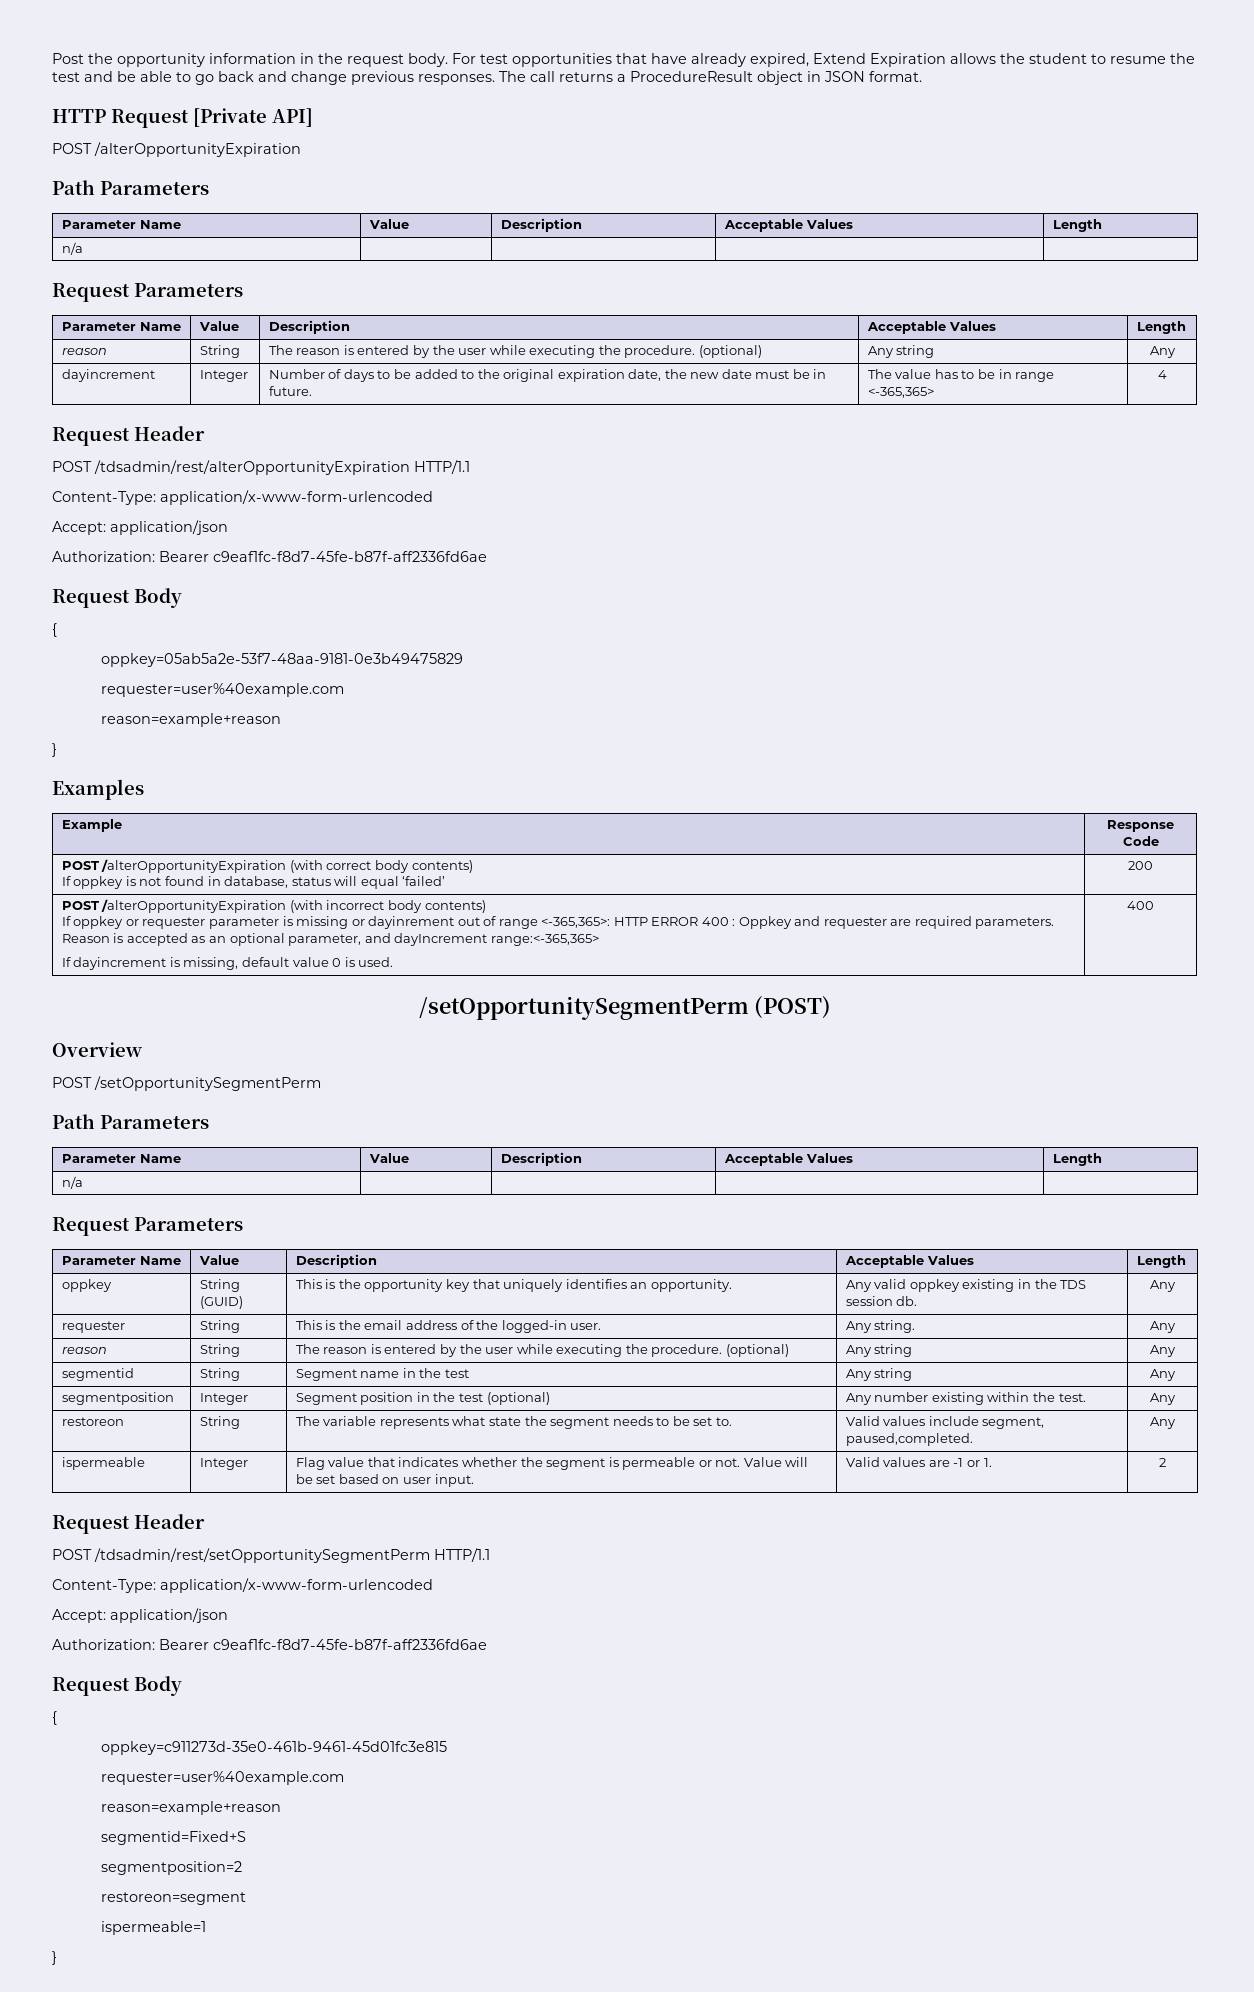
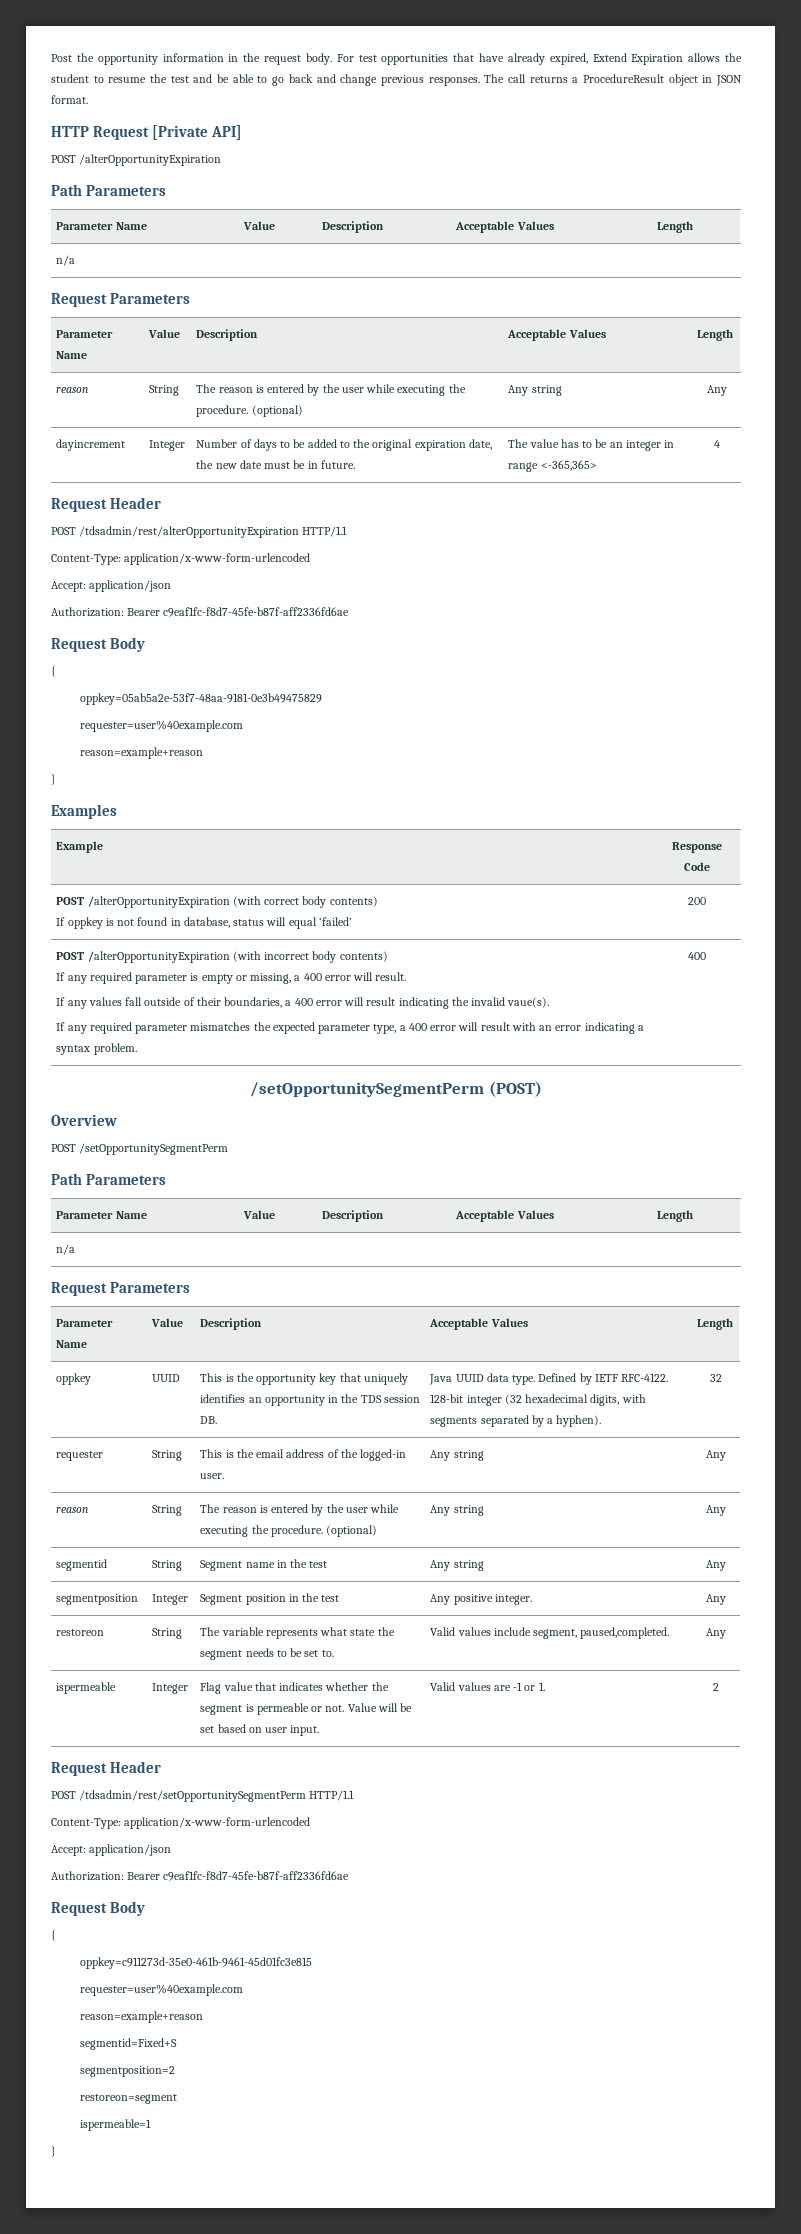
- dayincrement | Integer | Number of days to be added to the original expiration date, the new date must be in future. | The value has to be in range <-365,365> | 4
+ dayincrement | Integer | Number of days to be added to the original expiration date, the new date must be in future. | The value has to be an integer in range <-365,365> | 4
- If oppkey or requester parameter is missing or dayinrement out of range <-365,365>: HTTP ERROR 400 : Oppkey and requester are required parameters. Reason is accepted as an optional parameter, and dayIncrement range:<-365,365>
- If dayincrement is missing, default value 0 is used.
+ If any required parameter is empty or missing, a 400 error will result.
+ If any values fall outside of their boundaries, a 400 error will result indicating the invalid vaue(s).
+ If any required parameter mismatches the expected parameter type, a 400 error will result with an error indicating a syntax problem.
- oppkey | String (GUID) | This is the opportunity key that uniquely identifies an opportunity. | Any valid oppkey existing in the TDS session db. | Any
+ oppkey | UUID | This is the opportunity key that uniquely identifies an opportunity in the TDS session DB. | Java UUID data type. Defined by IETF RFC-4122. 128-bit integer (32 hexadecimal digits, with segments separated by a hyphen). | 32
- requester | String | This is the email address of the logged-in user. | Any string. | Any
+ requester | String | This is the email address of the logged-in user. | Any string | Any
- segmentposition | Integer | Segment position in the test (optional) | Any number existing within the test. | Any
+ segmentposition | Integer | Segment position in the test | Any positive integer. | Any

